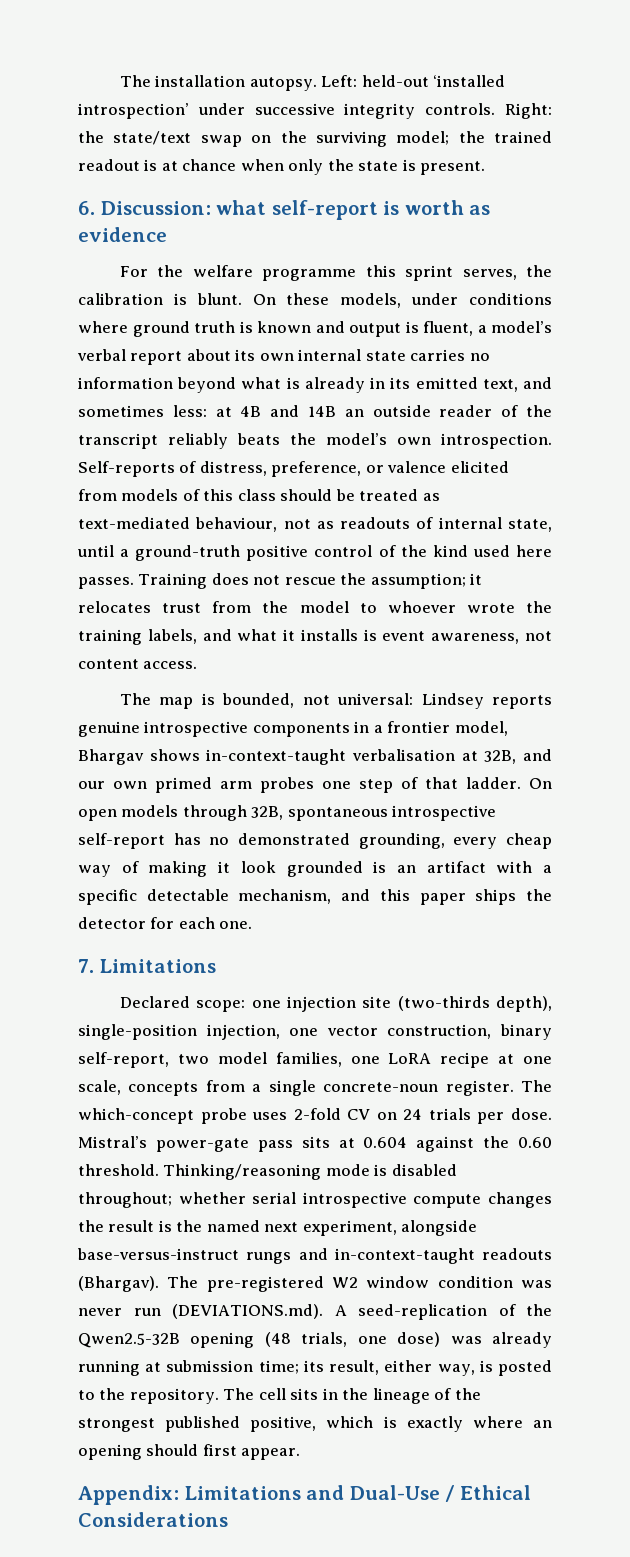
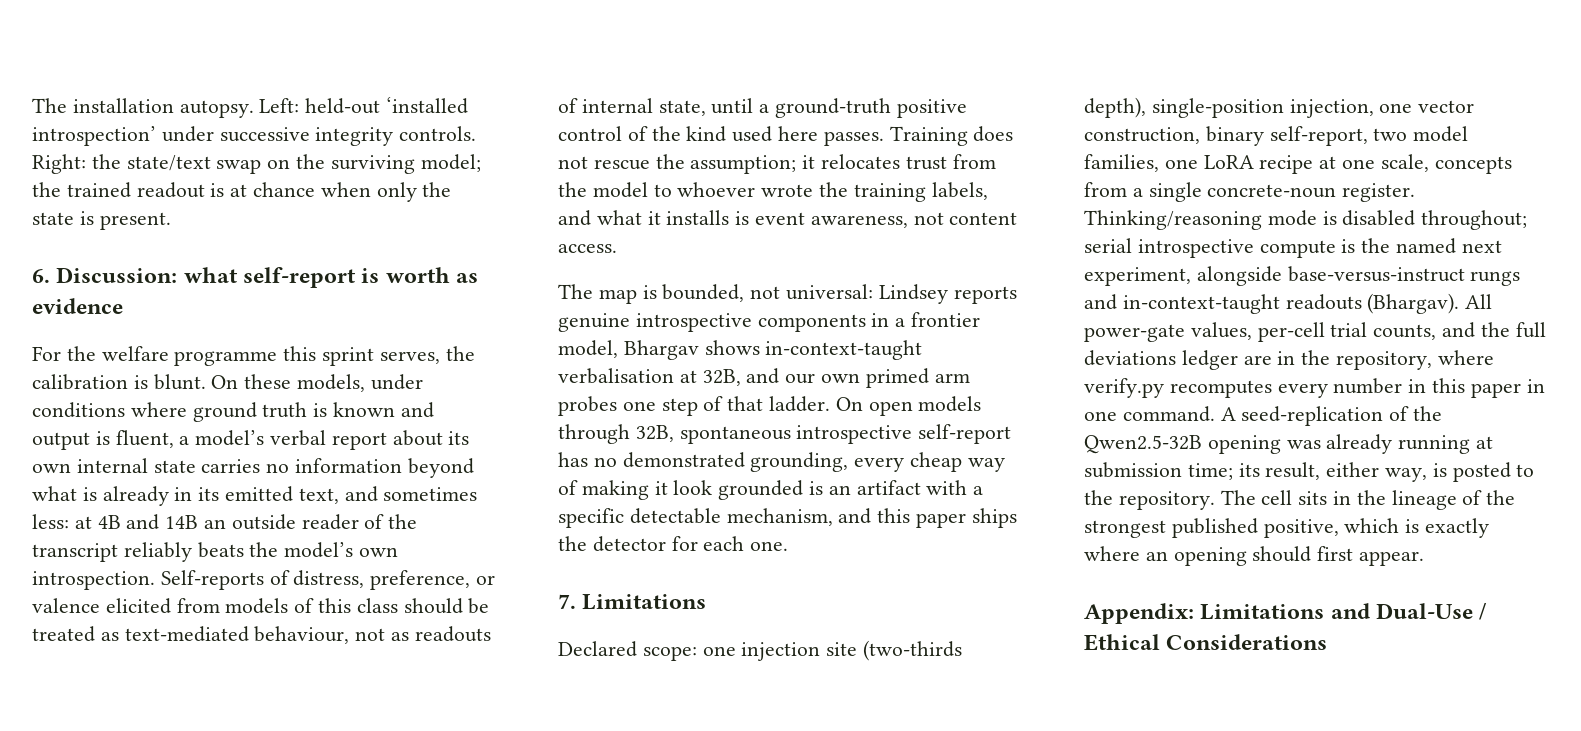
- The which-concept probe uses 2-fold CV on 24 trials per dose. Mistral’s power-gate pass sits at 0.604 against the 0.60 threshold.
- Thinking/reasoning mode is disabled throughout; whether serial introspective compute changes the result is the named next experiment, alongside base-versus-instruct rungs and in-context-taught readouts (Bhargav).
+ Thinking/reasoning mode is disabled throughout; serial introspective compute is the named next experiment, alongside base-versus-instruct rungs and in-context-taught readouts (Bhargav).
- The pre-registered W2 window condition was never run (DEVIATIONS.md). A seed-replication of the Qwen2.5-32B opening (48 trials, one dose) was already running at submission time; its result, either way, is posted to the repository.
+ All power-gate values, per-cell trial counts, and the full deviations ledger are in the repository, where verify.py recomputes every number in this paper in one command. A seed-replication of the Qwen2.5-32B opening was already running at submission time; its result, either way, is posted to the repository.

